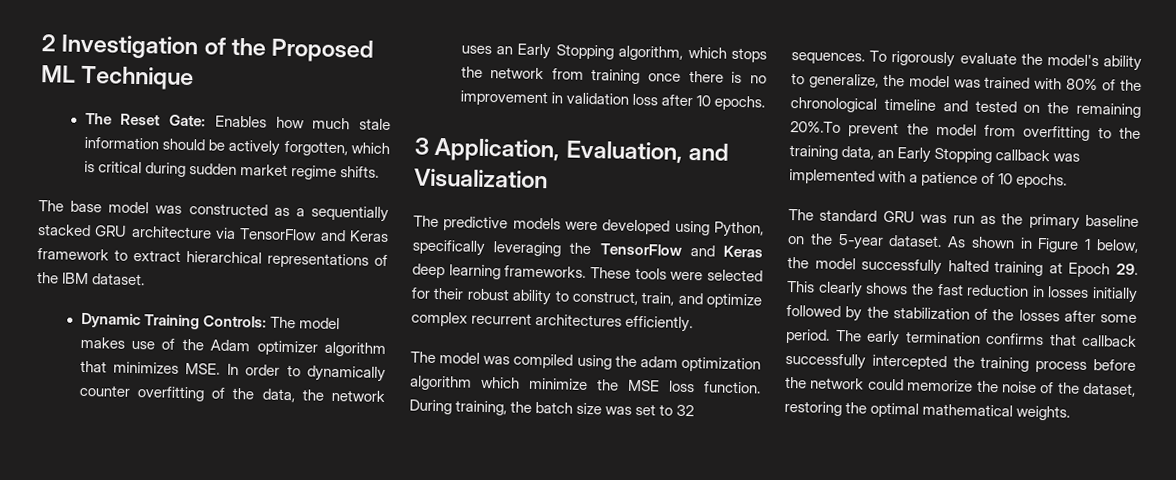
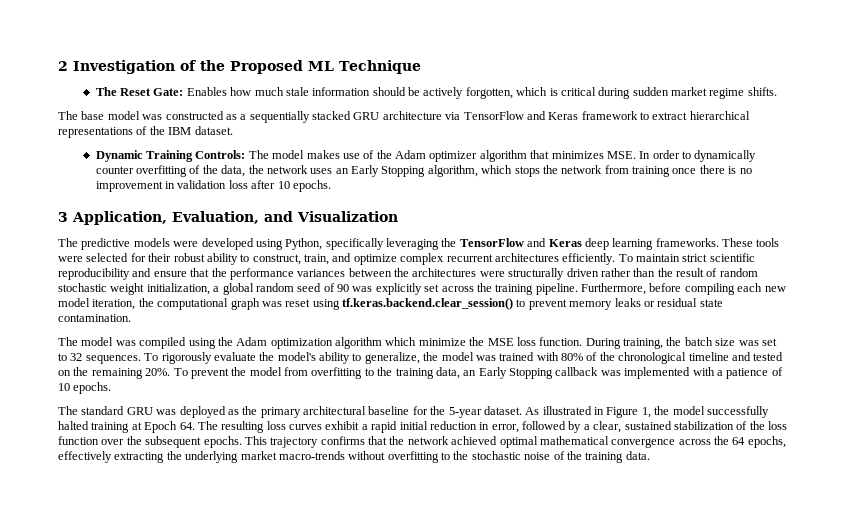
+ To maintain strict scientific reproducibility and ensure that the performance variances between the architectures were structurally driven rather than the result of random stochastic weight initialization, a global random seed of 90 was explicitly set across the training pipeline. Furthermore, before compiling each new model iteration, the computational graph was reset using tf.keras.backend.clear_session() to prevent memory leaks or residual state contamination.
- The model was compiled using the adam optimization algorithm which minimize the MSE loss function.
+ The model was compiled using the Adam optimization algorithm which minimize the MSE loss function.
- To rigorously evaluate the model's ability to generalize, the model was trained with 80% of the chronological timeline and tested on the remaining 20%.To prevent the model from overfitting to the training data, an Early Stopping callback was implemented with a patience of 10 epochs.
+ To rigorously evaluate the model's ability to generalize, the model was trained with 80% of the chronological timeline and tested on the remaining 20%. To prevent the model from overfitting to the training data, an Early Stopping callback was implemented with a patience of 10 epochs.
- The standard GRU was run as the primary baseline on the 5-year dataset.
+ The standard GRU was deployed as the primary architectural baseline for the 5-year dataset.
- As shown in Figure 1 below, the model successfully halted training at Epoch 29. This clearly shows the fast reduction in losses initially followed by the stabilization of the losses after some period. The early termination confirms that callback successfully intercepted the training process before the network could memorize the noise of the dataset, restoring the optimal mathematical weights.
+ As illustrated in Figure 1, the model successfully halted training at Epoch 64. The resulting loss curves exhibit a rapid initial reduction in error, followed by a clear, sustained stabilization of the loss function over the subsequent epochs. This trajectory confirms that the network achieved optimal mathematical convergence across the 64 epochs, effectively extracting the underlying market macro-trends without overfitting to the stochastic noise of the training data.

